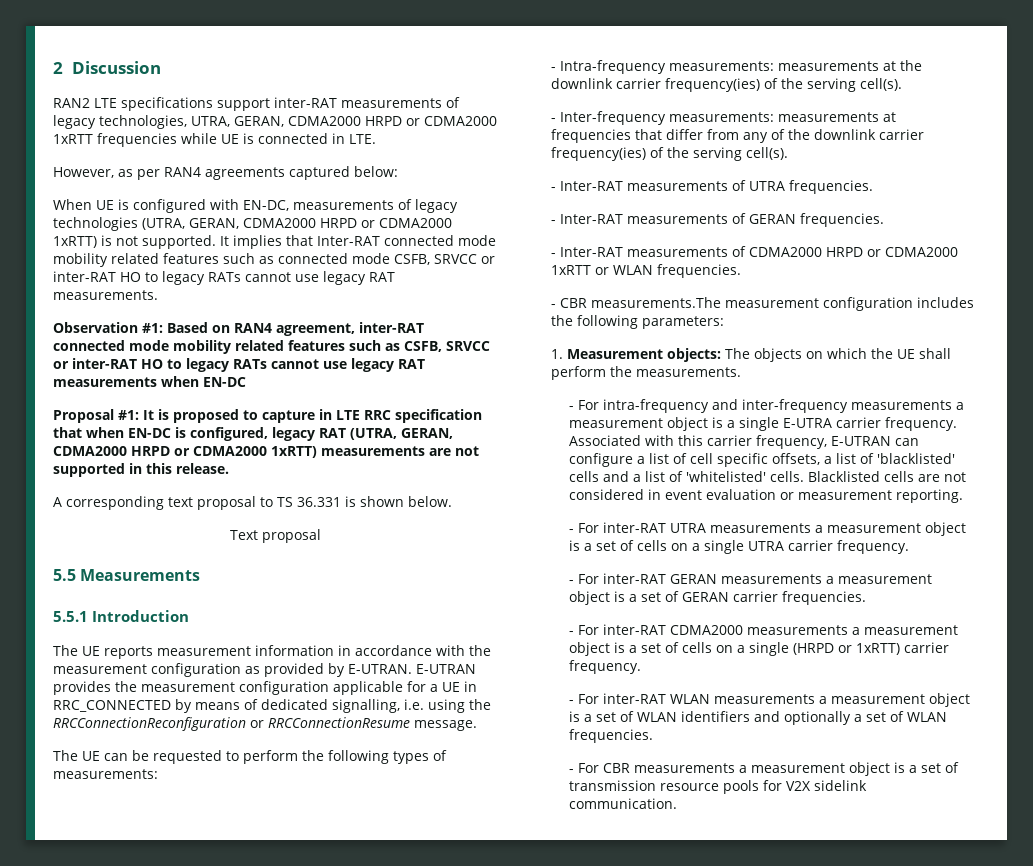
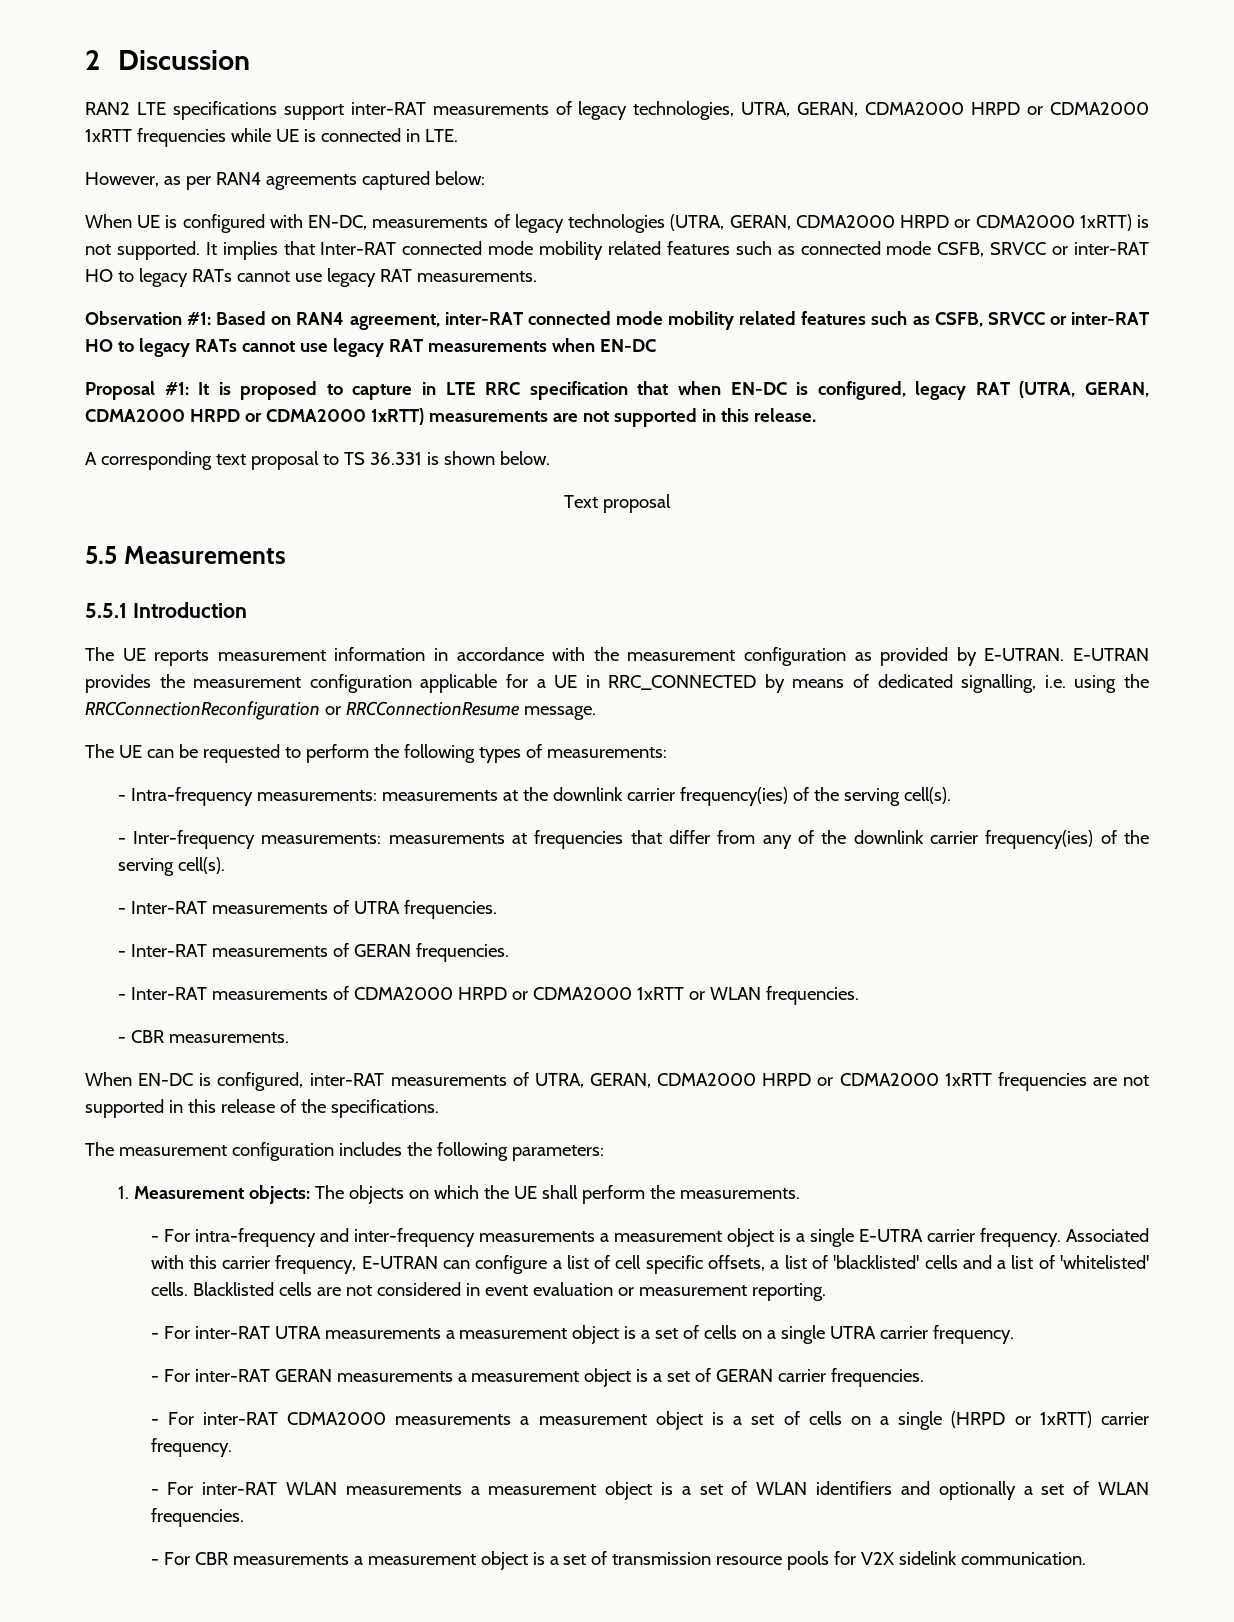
- - CBR measurements.The measurement configuration includes the following parameters:
+ - CBR measurements.
+ When EN-DC is configured, inter-RAT measurements of UTRA, GERAN, CDMA2000 HRPD or CDMA2000 1xRTT frequencies are not supported in this release of the specifications.
+ The measurement configuration includes the following parameters:

